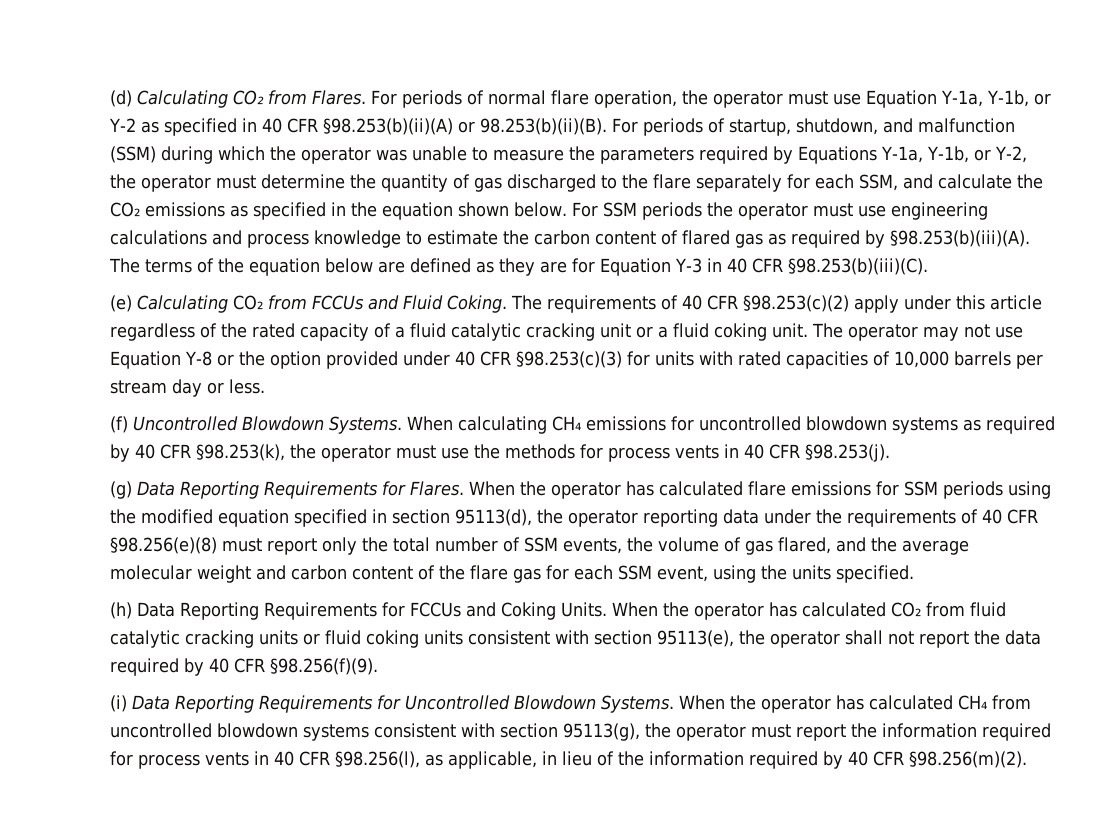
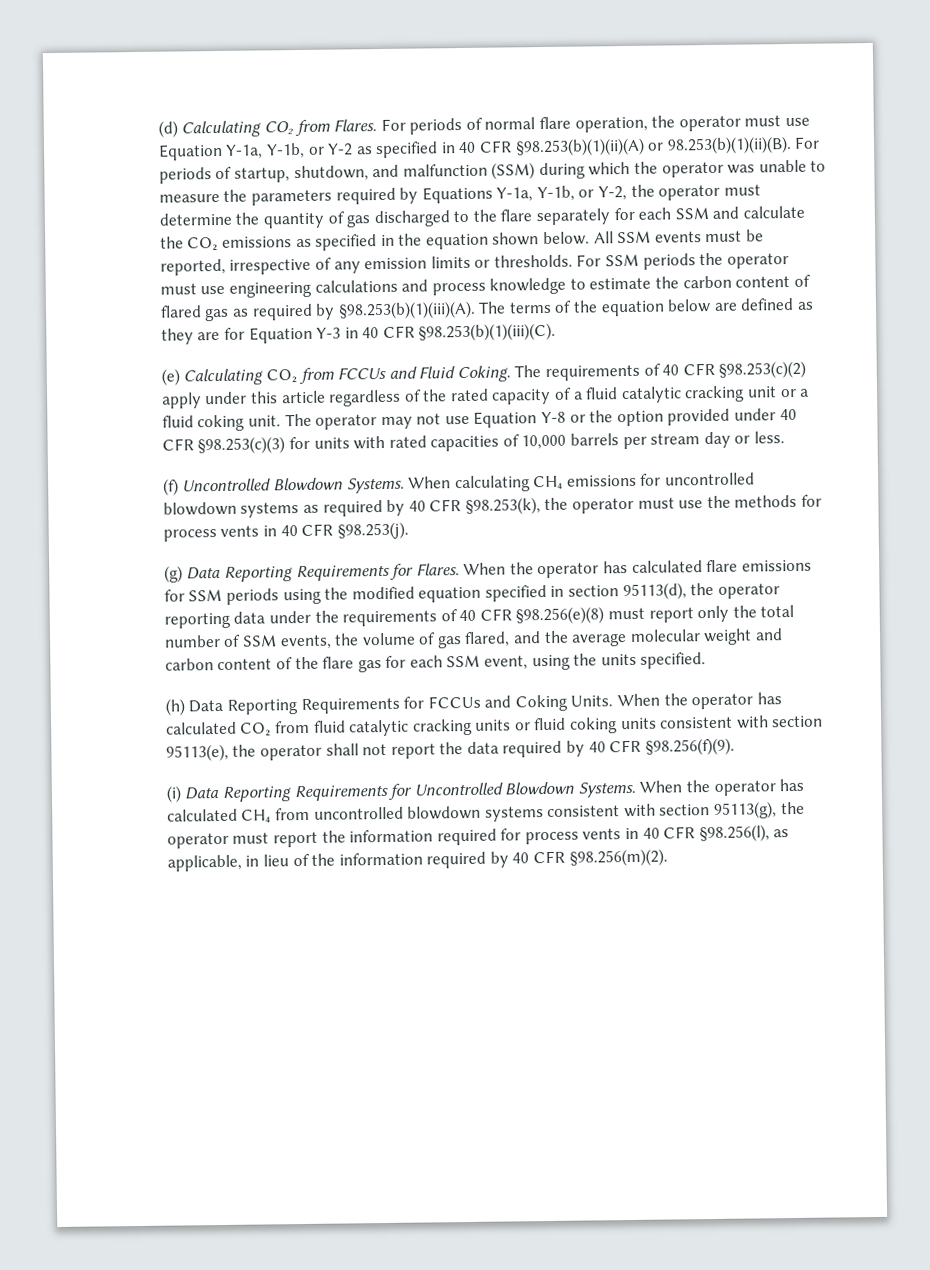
- For periods of normal flare operation, the operator must use Equation Y-1a, Y-1b, or Y-2 as specified in 40 CFR §98.253(b)(ii)(A) or 98.253(b)(ii)(B). For periods of startup, shutdown, and malfunction (SSM) during which the operator was unable to measure the parameters required by Equations Y-1a, Y-1b, or Y-2, the operator must determine the quantity of gas discharged to the flare separately for each SSM, and calculate the CO₂ emissions as specified in the equation shown below.
+ For periods of normal flare operation, the operator must use Equation Y-1a, Y-1b, or Y-2 as specified in 40 CFR §98.253(b)(1)(ii)(A) or 98.253(b)(1)(ii)(B). For periods of startup, shutdown, and malfunction (SSM) during which the operator was unable to measure the parameters required by Equations Y-1a, Y-1b, or Y-2, the operator must determine the quantity of gas discharged to the flare separately for each SSM and calculate the CO₂ emissions as specified in the equation shown below.
+ All SSM events must be reported, irrespective of any emission limits or thresholds.
- For SSM periods the operator must use engineering calculations and process knowledge to estimate the carbon content of flared gas as required by §98.253(b)(iii)(A). The terms of the equation below are defined as they are for Equation Y-3 in 40 CFR §98.253(b)(iii)(C).
+ For SSM periods the operator must use engineering calculations and process knowledge to estimate the carbon content of flared gas as required by §98.253(b)(1)(iii)(A). The terms of the equation below are defined as they are for Equation Y-3 in 40 CFR §98.253(b)(1)(iii)(C).

